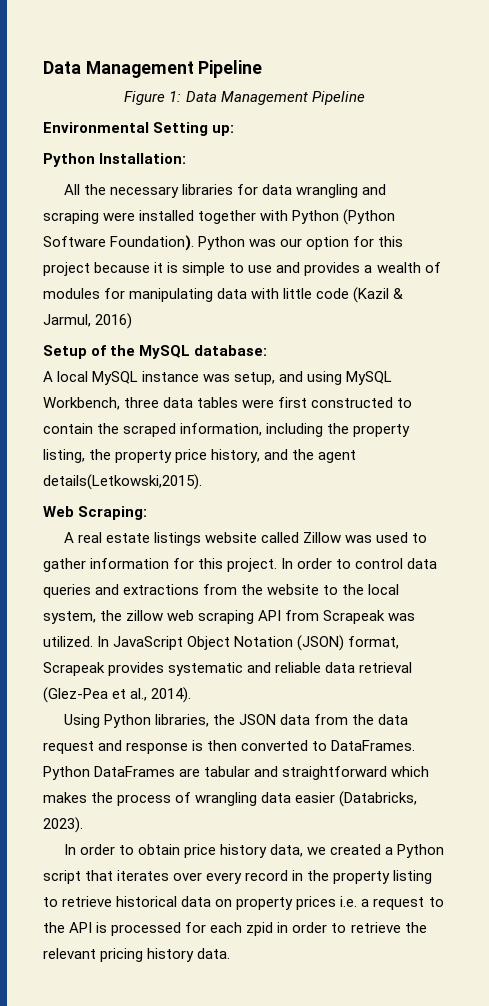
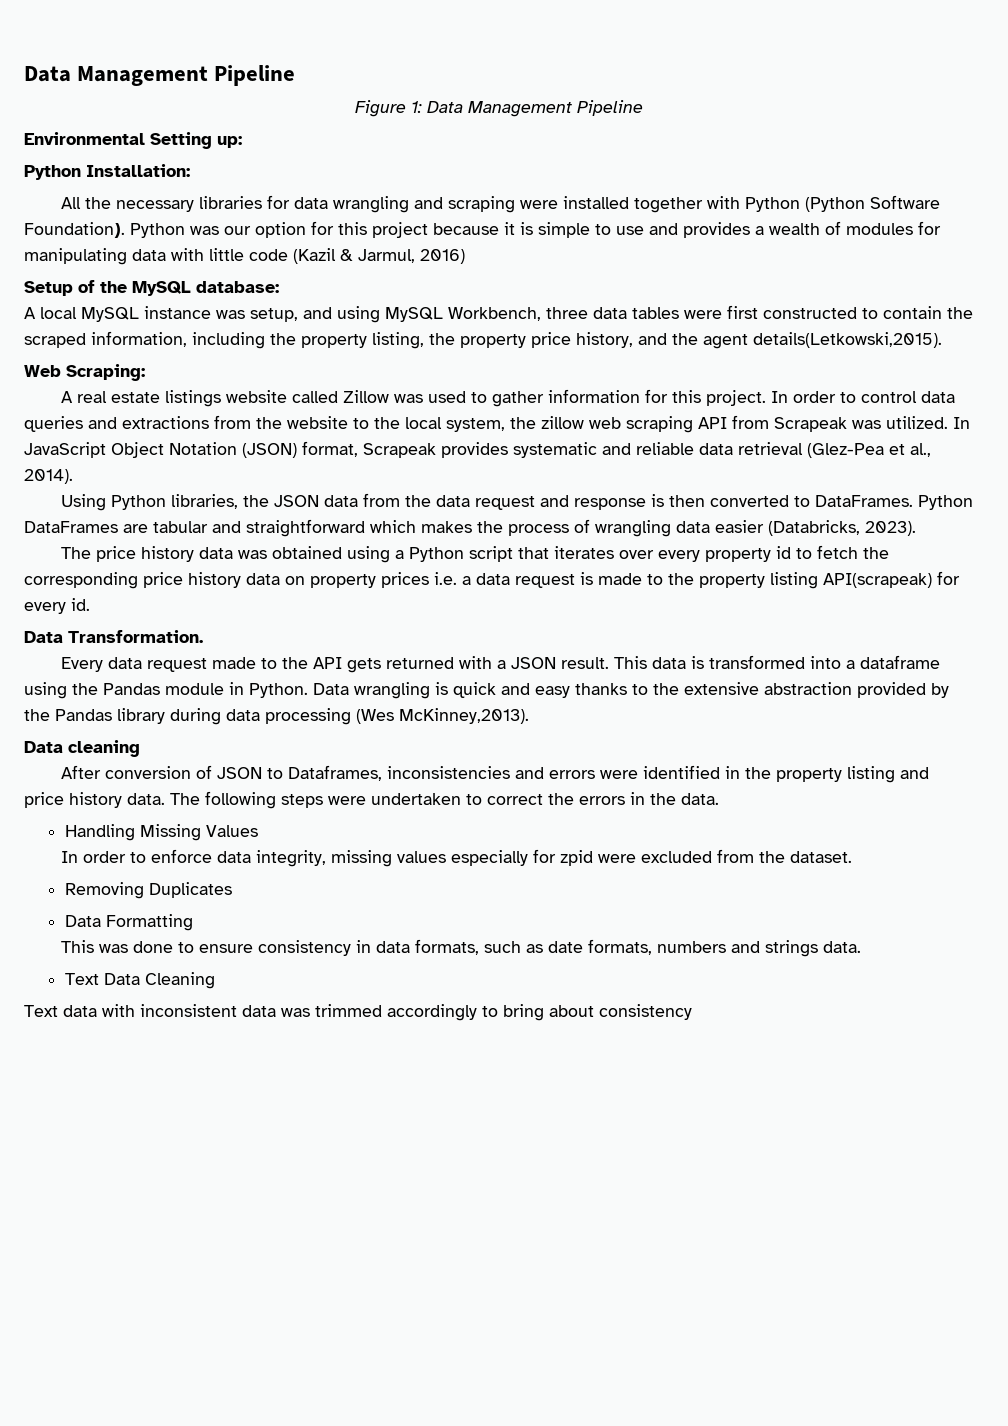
- In order to obtain price history data, we created a Python script that iterates over every record in the property listing to retrieve historical data on property prices i.e. a request to the API is processed for each zpid in order to retrieve the relevant pricing history data.
+ The price history data was obtained using a Python script that iterates over every property id to fetch the corresponding price history data on property prices i.e. a data request is made to the property listing API(scrapeak) for every id.
+ Data Transformation.
+ Every data request made to the API gets returned with a JSON result. This data is transformed into a dataframe using the Pandas module in Python. Data wrangling is quick and easy thanks to the extensive abstraction provided by the Pandas library during data processing (Wes McKinney,2013).
+ Data cleaning
+ After conversion of JSON to Dataframes, inconsistencies and errors were identified in the property listing and price history data. The following steps were undertaken to correct the errors in the data.
+ Handling Missing Values
+ In order to enforce data integrity, missing values especially for zpid were excluded from the dataset.
+ Removing Duplicates
+ Data Formatting
+ This was done to ensure consistency in data formats, such as date formats, numbers and strings data.
+ Text Data Cleaning
+ Text data with inconsistent data was trimmed accordingly to bring about consistency

